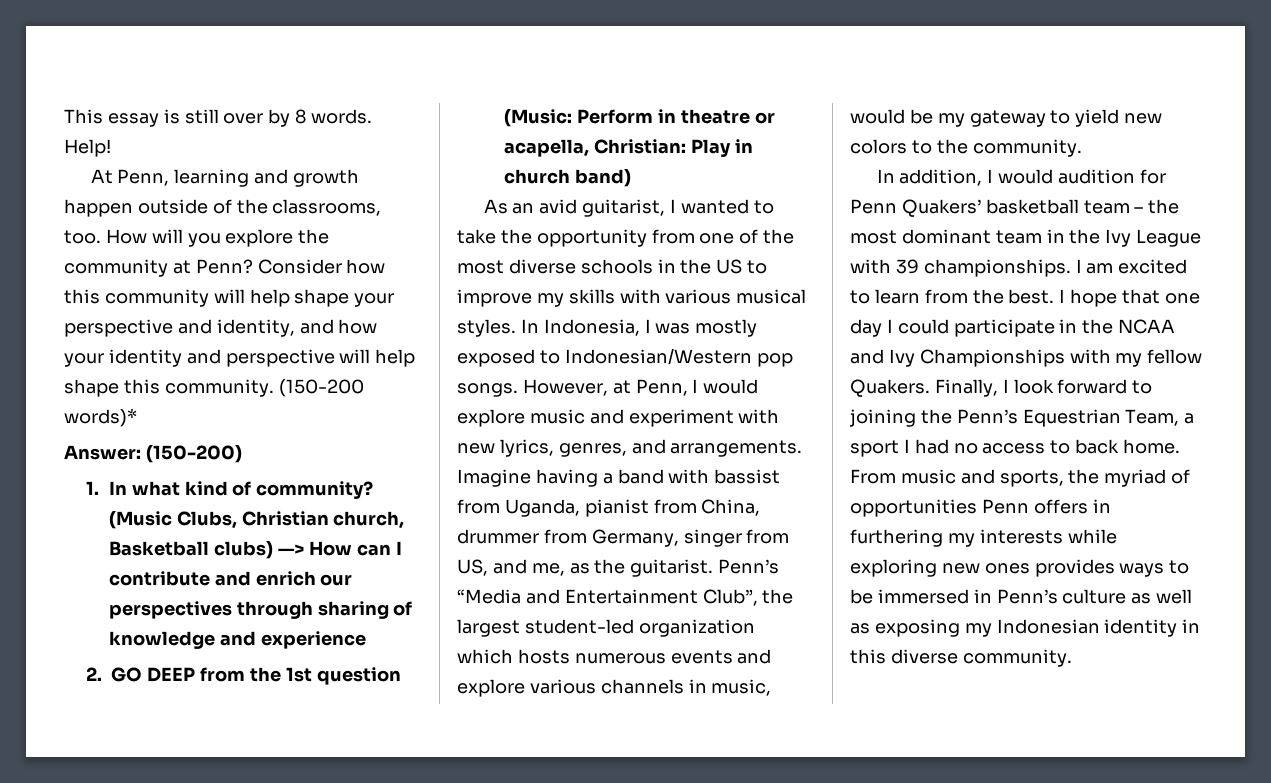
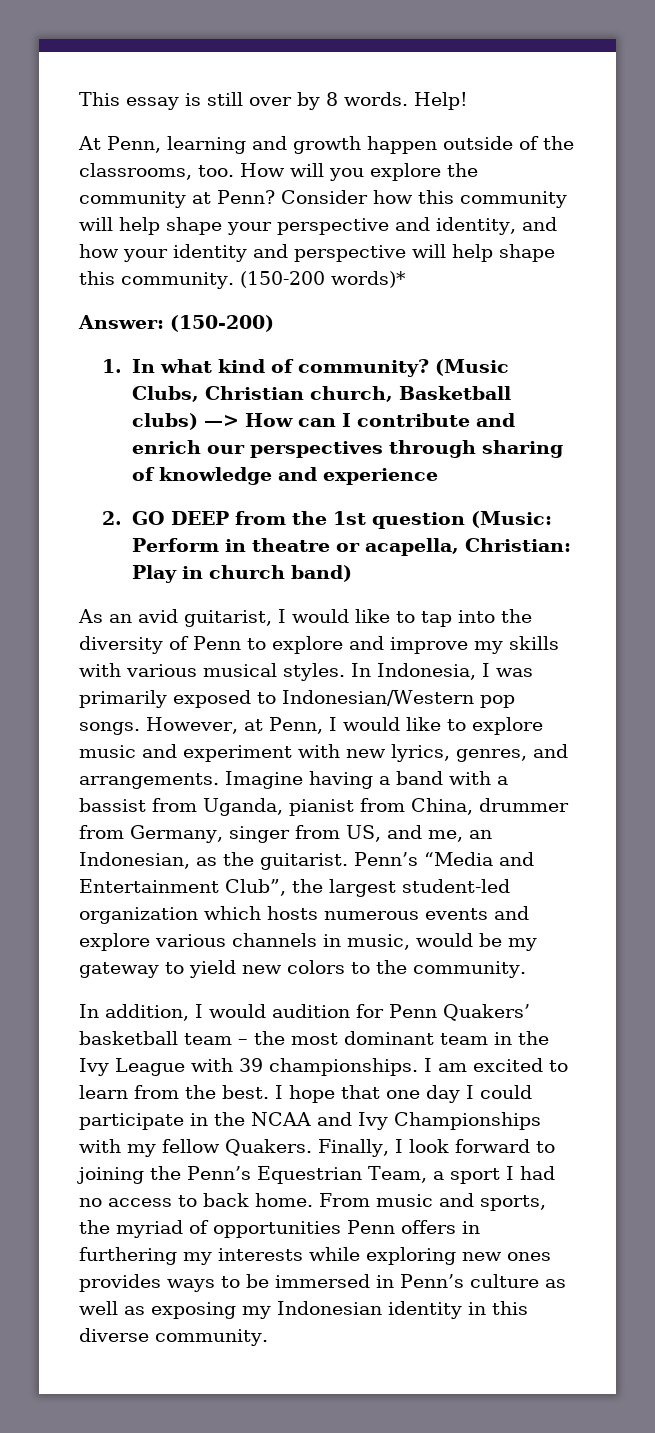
- As an avid guitarist, I wanted to take the opportunity from one of the most diverse schools in the US to improve my skills with various musical styles.
+ As an avid guitarist, I would like to tap into the diversity of Penn to explore and improve my skills with various musical styles.
- In Indonesia, I was mostly exposed to Indonesian/Western pop songs.
+ In Indonesia, I was primarily exposed to Indonesian/Western pop songs.
- However, at Penn, I would explore music and experiment with new lyrics, genres, and arrangements.
+ However, at Penn, I would like to explore music and experiment with new lyrics, genres, and arrangements.
- Imagine having a band with bassist from Uganda, pianist from China, drummer from Germany, singer from US, and me, as the guitarist.
+ Imagine having a band with a bassist from Uganda, pianist from China, drummer from Germany, singer from US, and me, an Indonesian, as the guitarist.

